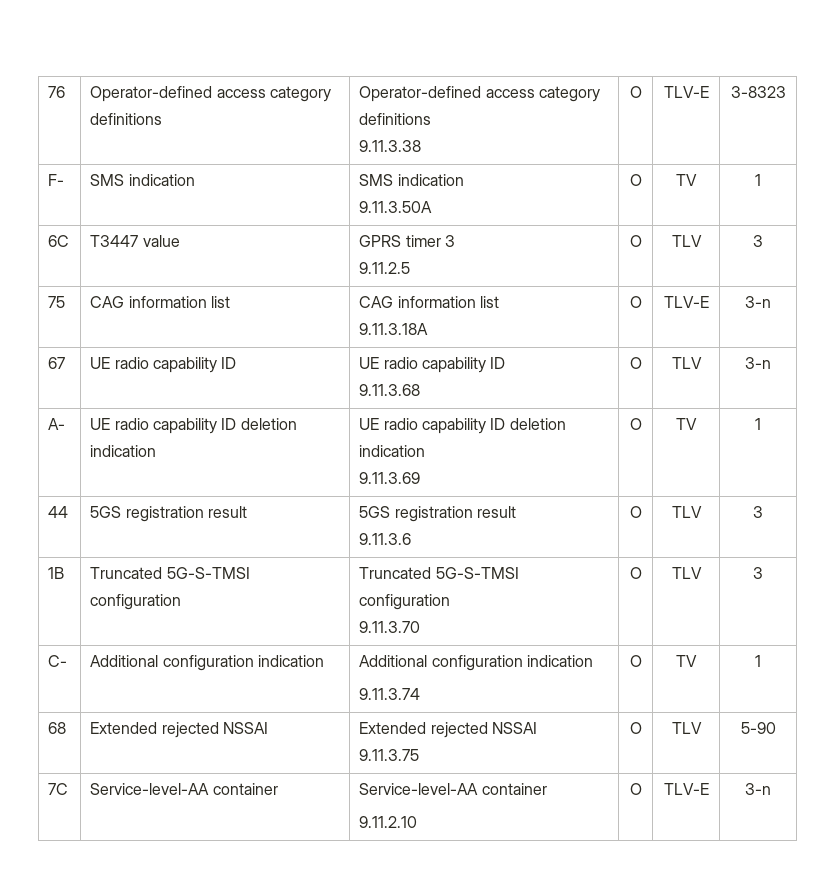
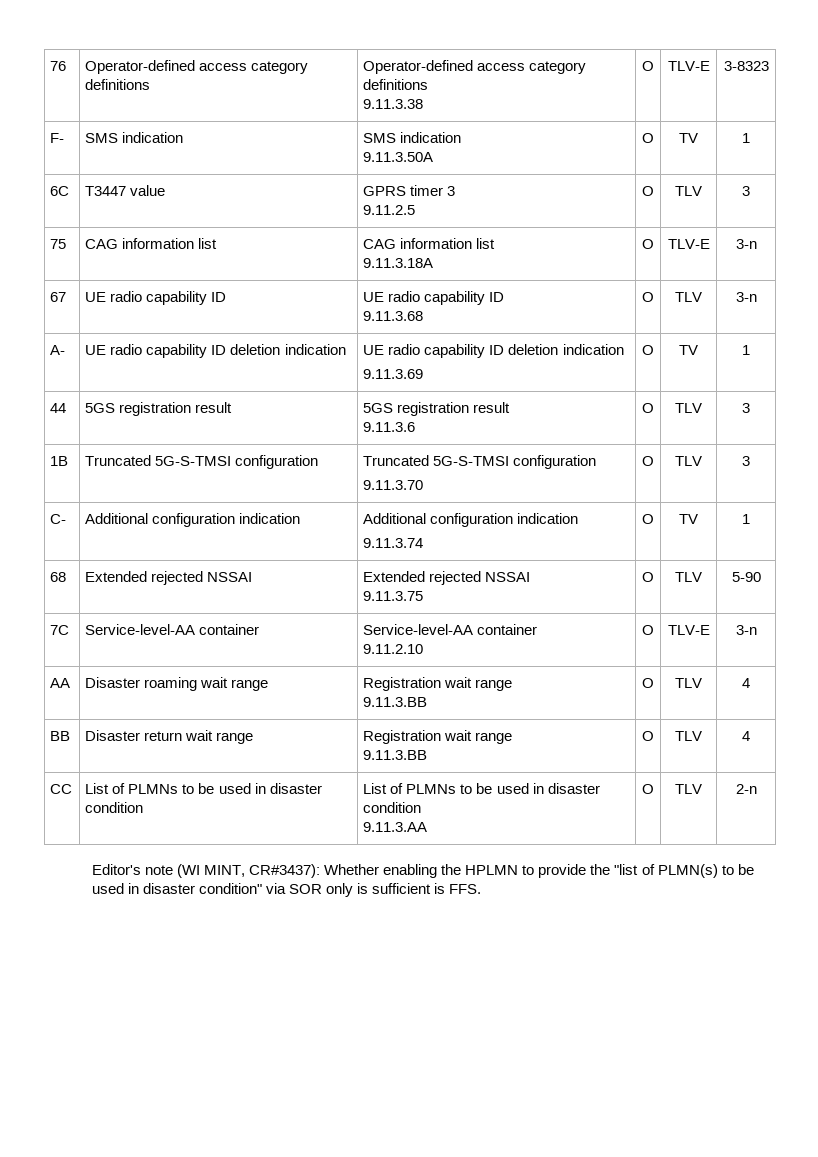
+ AA | Disaster roaming wait range | Registration wait range
+ 9.11.3.BB | O | TLV | 4
+ BB | Disaster return wait range | Registration wait range
+ 9.11.3.BB | O | TLV | 4
+ CC | List of PLMNs to be used in disaster condition | List of PLMNs to be used in disaster condition
+ 9.11.3.AA | O | TLV | 2-n
+ Editor's note (WI MINT, CR#3437): Whether enabling the HPLMN to provide the "list of PLMN(s) to be used in disaster condition" via SOR only is sufficient is FFS.

